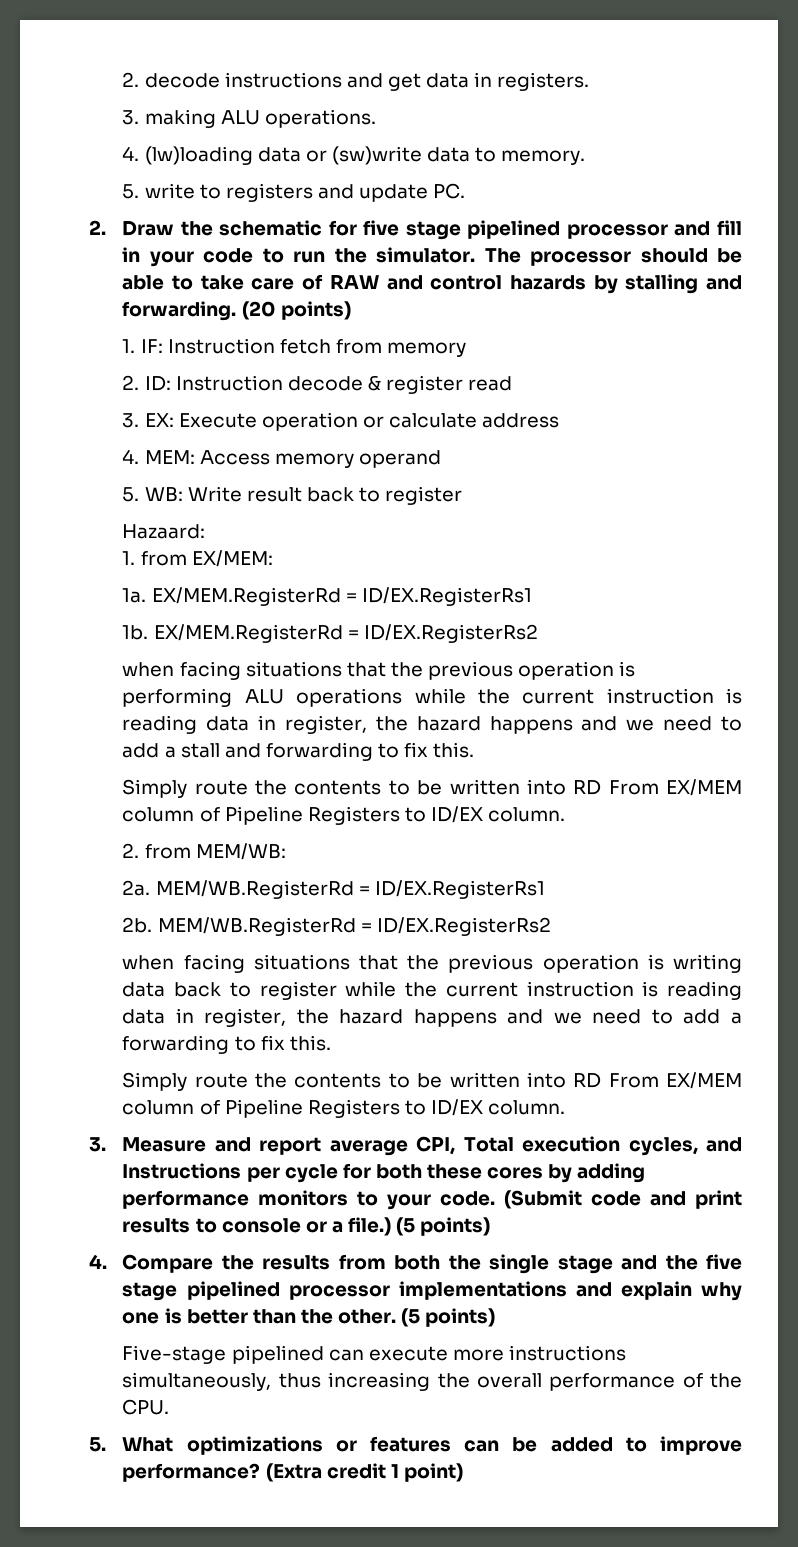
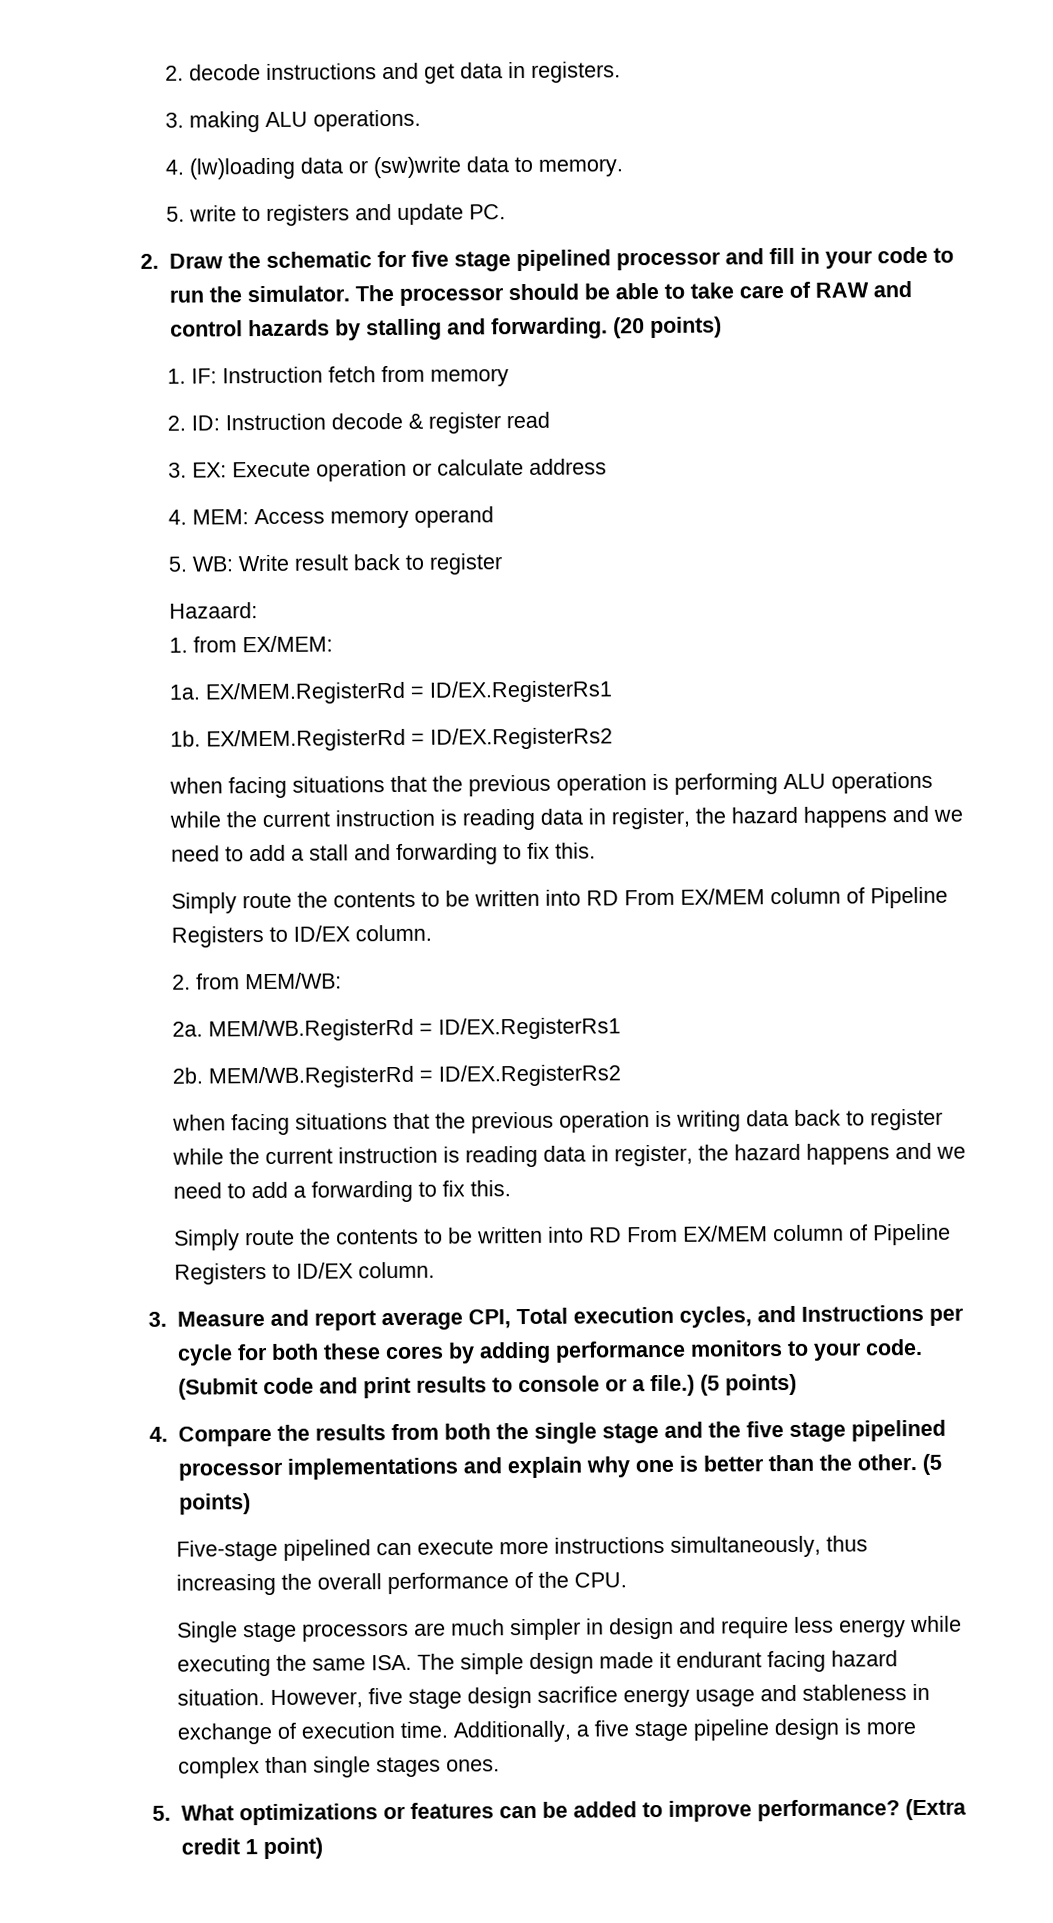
+ Single stage processors are much simpler in design and require less energy while executing the same ISA. The simple design made it endurant facing hazard situation. However, five stage design sacrifice energy usage and stableness in exchange of execution time. Additionally, a five stage pipeline design is more complex than single stages ones.

